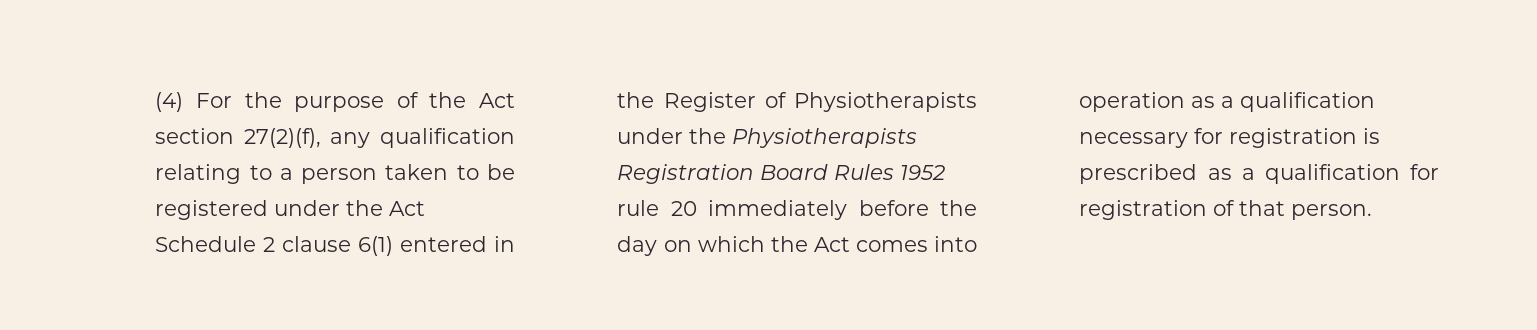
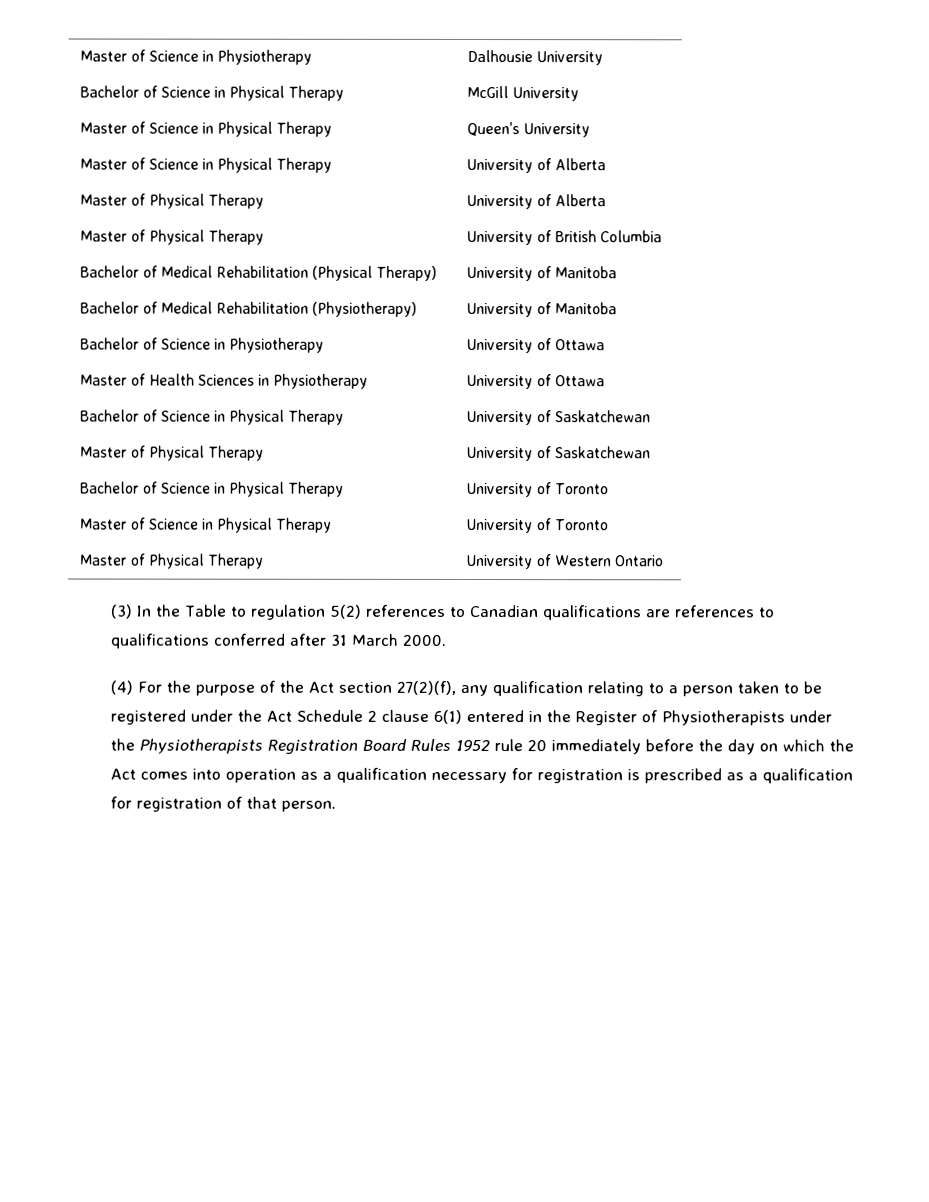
+ Master of Science in Physiotherapy | Dalhousie University
+ Bachelor of Science in Physical Therapy | McGill University
+ Master of Science in Physical Therapy | Queen’s University
+ Master of Science in Physical Therapy | University of Alberta
+ Master of Physical Therapy | University of Alberta
+ Master of Physical Therapy | University of British Columbia
+ Bachelor of Medical Rehabilitation (Physical Therapy) | University of Manitoba
+ Bachelor of Medical Rehabilitation (Physiotherapy) | University of Manitoba
+ Bachelor of Science in Physiotherapy | University of Ottawa
+ Master of Health Sciences in Physiotherapy | University of Ottawa
+ Bachelor of Science in Physical Therapy | University of Saskatchewan
+ Master of Physical Therapy | University of Saskatchewan
+ Bachelor of Science in Physical Therapy | University of Toronto
+ Master of Science in Physical Therapy | University of Toronto
+ Master of Physical Therapy | University of Western Ontario
+ (3) In the Table to regulation 5(2) references to Canadian qualifications are references to qualifications conferred after 31 March 2000.

